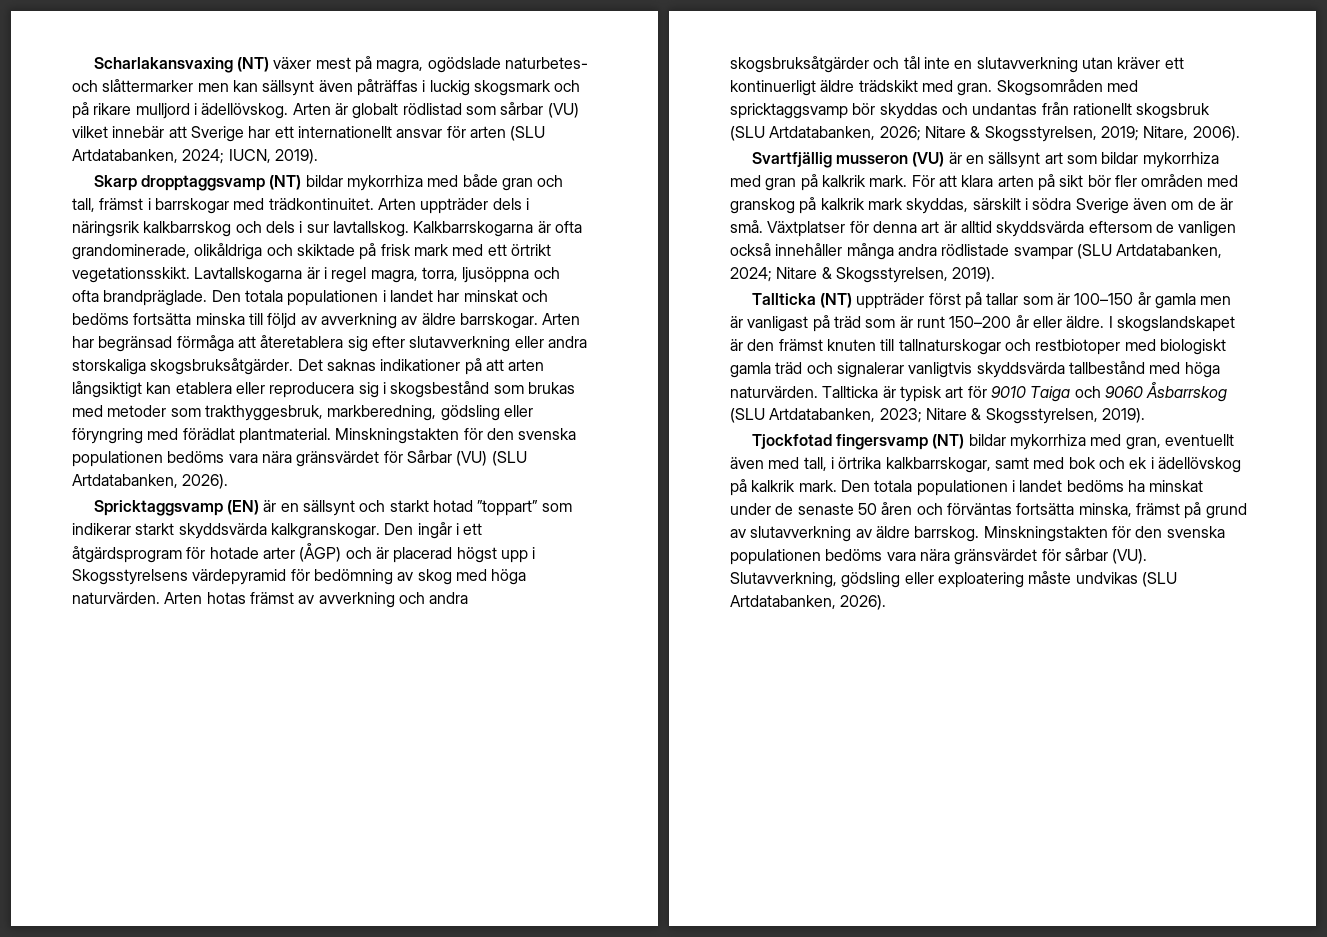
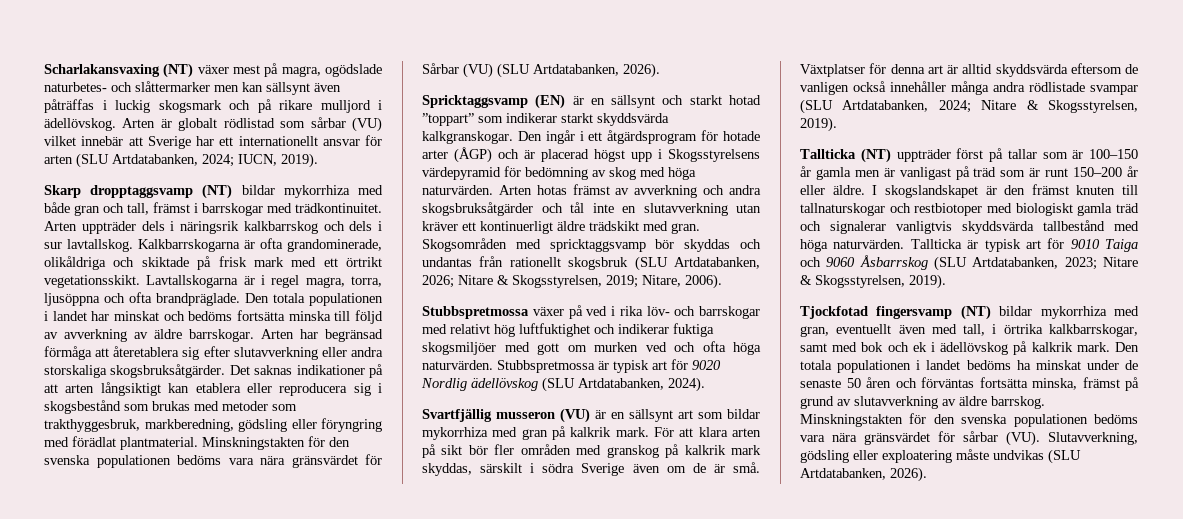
+ Stubbspretmossa växer på ved i rika löv- och barrskogar med relativt hög luftfuktighet och indikerar fuktiga skogsmiljöer med gott om murken ved och ofta höga naturvärden. Stubbspretmossa är typisk art för 9020 Nordlig ädellövskog (SLU Artdatabanken, 2024).

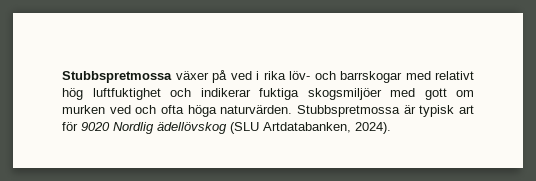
- Scharlakansvaxing (NT) växer mest på magra, ogödslade naturbetes- och slåttermarker men kan sällsynt även påträffas i luckig skogsmark och på rikare mulljord i ädellövskog. Arten är globalt rödlistad som sårbar (VU) vilket innebär att Sverige har ett internationellt ansvar för arten (SLU Artdatabanken, 2024; IUCN, 2019).
- Skarp dropptaggsvamp (NT) bildar mykorrhiza med både gran och tall, främst i barrskogar med trädkontinuitet. Arten uppträder dels i näringsrik kalkbarrskog och dels i sur lavtallskog. Kalkbarrskogarna är ofta grandominerade, olikåldriga och skiktade på frisk mark med ett örtrikt vegetationsskikt. Lavtallskogarna är i regel magra, torra, ljusöppna och ofta brandpräglade. Den totala populationen i landet har minskat och bedöms fortsätta minska till följd av avverkning av äldre barrskogar. Arten har begränsad förmåga att återetablera sig efter slutavverkning eller andra storskaliga skogsbruksåtgärder. Det saknas indikationer på att arten långsiktigt kan etablera eller reproducera sig i skogsbestånd som brukas med metoder som trakthyggesbruk, markberedning, gödsling eller föryngring med förädlat plantmaterial. Minskningstakten för den svenska populationen bedöms vara nära gränsvärdet för Sårbar (VU) (SLU Artdatabanken, 2026).
- Spricktaggsvamp (EN) är en sällsynt och starkt hotad ”toppart” som indikerar starkt skyddsvärda kalkgranskogar. Den ingår i ett åtgärdsprogram för hotade arter (ÅGP) och är placerad högst upp i Skogsstyrelsens värdepyramid för bedömning av skog med höga naturvärden. Arten hotas främst av avverkning och andra skogsbruksåtgärder och tål inte en slutavverkning utan kräver ett kontinuerligt äldre trädskikt med gran. Skogsområden med spricktaggsvamp bör skyddas och undantas från rationellt skogsbruk (SLU Artdatabanken, 2026; Nitare & Skogsstyrelsen, 2019; Nitare, 2006).
- Svartfjällig musseron (VU) är en sällsynt art som bildar mykorrhiza med gran på kalkrik mark. För att klara arten på sikt bör fler områden med granskog på kalkrik mark skyddas, särskilt i södra Sverige även om de är små. Växtplatser för denna art är alltid skyddsvärda eftersom de vanligen också innehåller många andra rödlistade svampar (SLU Artdatabanken, 2024; Nitare & Skogsstyrelsen, 2019).
- Tallticka (NT) uppträder först på tallar som är 100–150 år gamla men är vanligast på träd som är runt 150–200 år eller äldre. I skogslandskapet är den främst knuten till tallnaturskogar och restbiotoper med biologiskt gamla träd och signalerar vanligtvis skyddsvärda tallbestånd med höga naturvärden. Tallticka är typisk art för 9010 Taiga och 9060 Åsbarrskog (SLU Artdatabanken, 2023; Nitare & Skogsstyrelsen, 2019).
- Tjockfotad fingersvamp (NT) bildar mykorrhiza med gran, eventuellt även med tall, i örtrika kalkbarrskogar, samt med bok och ek i ädellövskog på kalkrik mark. Den totala populationen i landet bedöms ha minskat under de senaste 50 åren och förväntas fortsätta minska, främst på grund av slutavverkning av äldre barrskog. Minskningstakten för den svenska populationen bedöms vara nära gränsvärdet för sårbar (VU). Slutavverkning, gödsling eller exploatering måste undvikas (SLU Artdatabanken, 2026).

